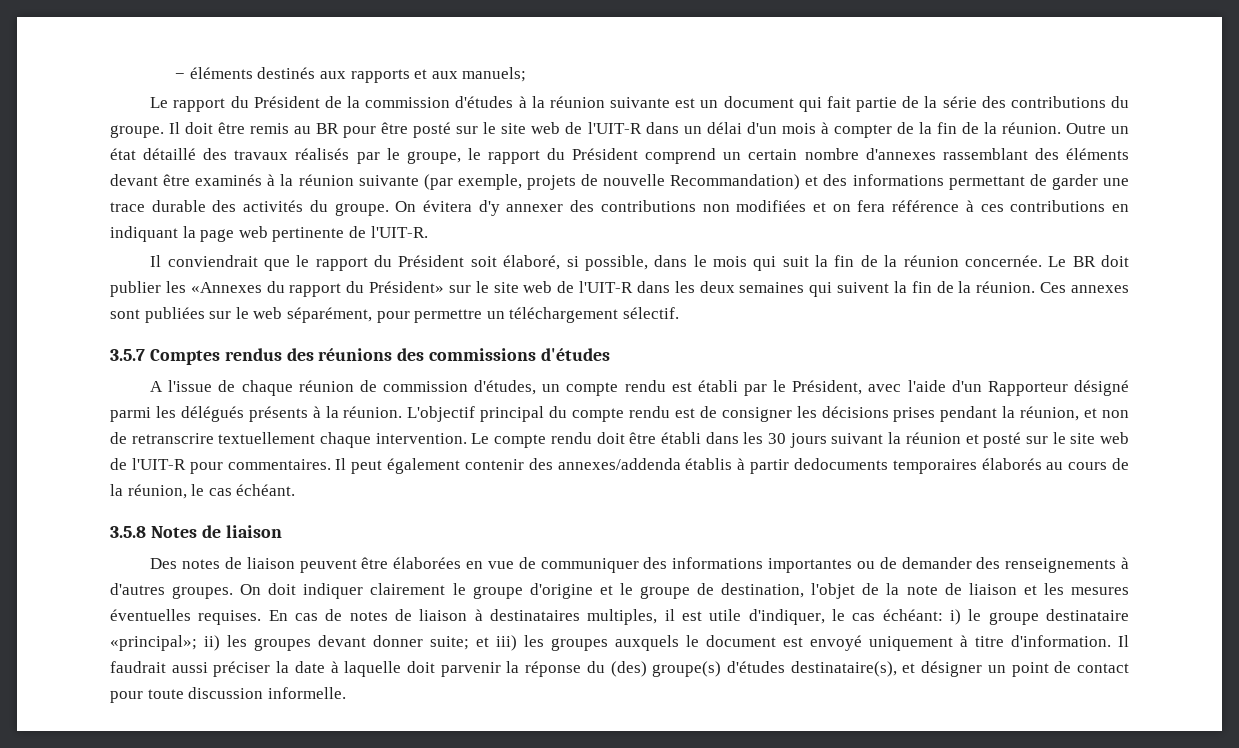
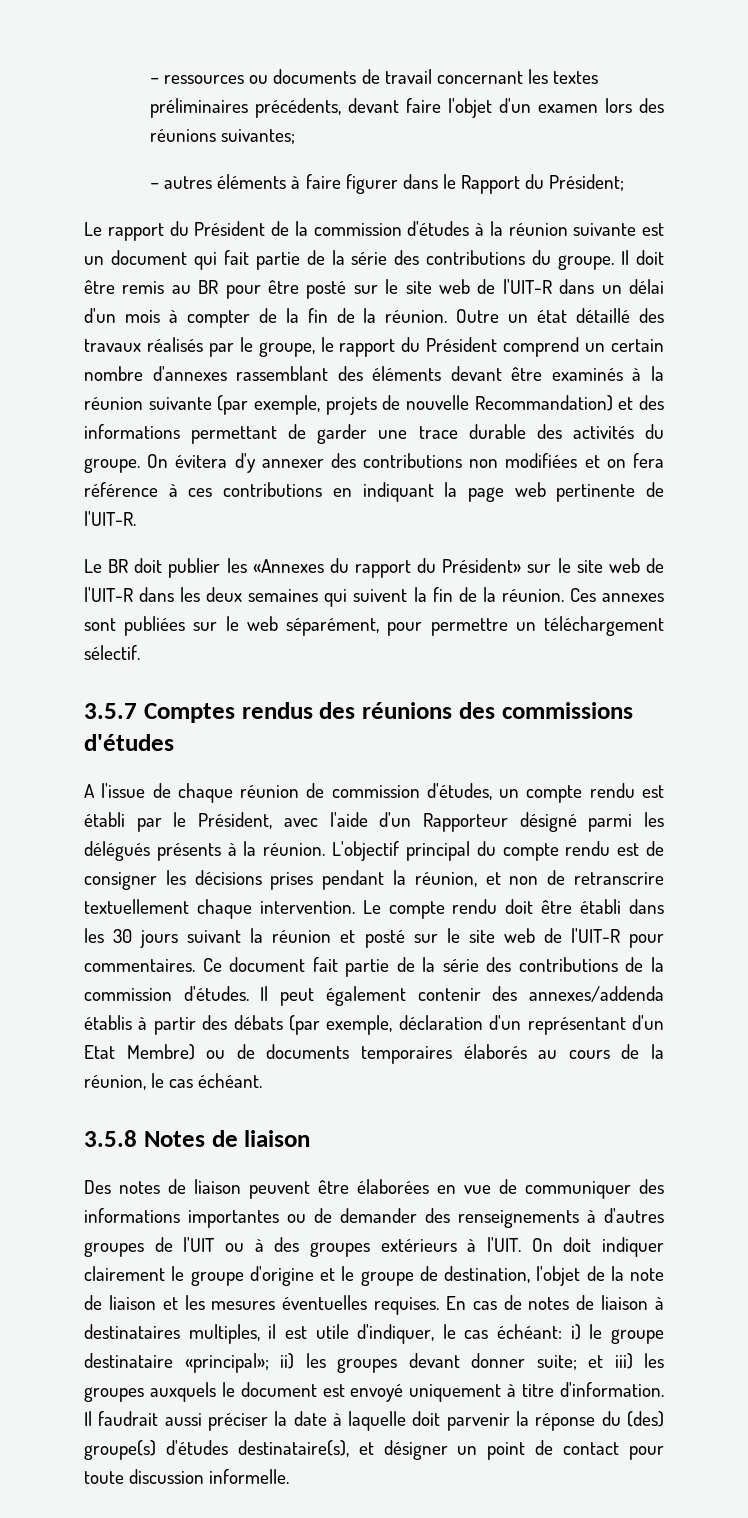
- − éléments destinés aux rapports et aux manuels;
+ − ressources ou documents de travail concernant les textes préliminaires précédents, devant faire l'objet d'un examen lors des réunions suivantes;
+ − autres éléments à faire figurer dans le Rapport du Président;
- Il conviendrait que le rapport du Président soit élaboré, si possible, dans le mois qui suit la fin de la réunion concernée.
+ Ce document fait partie de la série des contributions de la commission d'études.
- Il peut également contenir des annexes/addenda établis à partir dedocuments temporaires élaborés au cours de la réunion, le cas échéant.
+ Il peut également contenir des annexes/addenda établis à partir des débats (par exemple, déclaration d'un représentant d'un Etat Membre) ou de documents temporaires élaborés au cours de la réunion, le cas échéant.
- Des notes de liaison peuvent être élaborées en vue de communiquer des informations importantes ou de demander des renseignements à d'autres groupes.
+ Des notes de liaison peuvent être élaborées en vue de communiquer des informations importantes ou de demander des renseignements à d'autres groupes de l'UIT ou à des groupes extérieurs à l'UIT.

